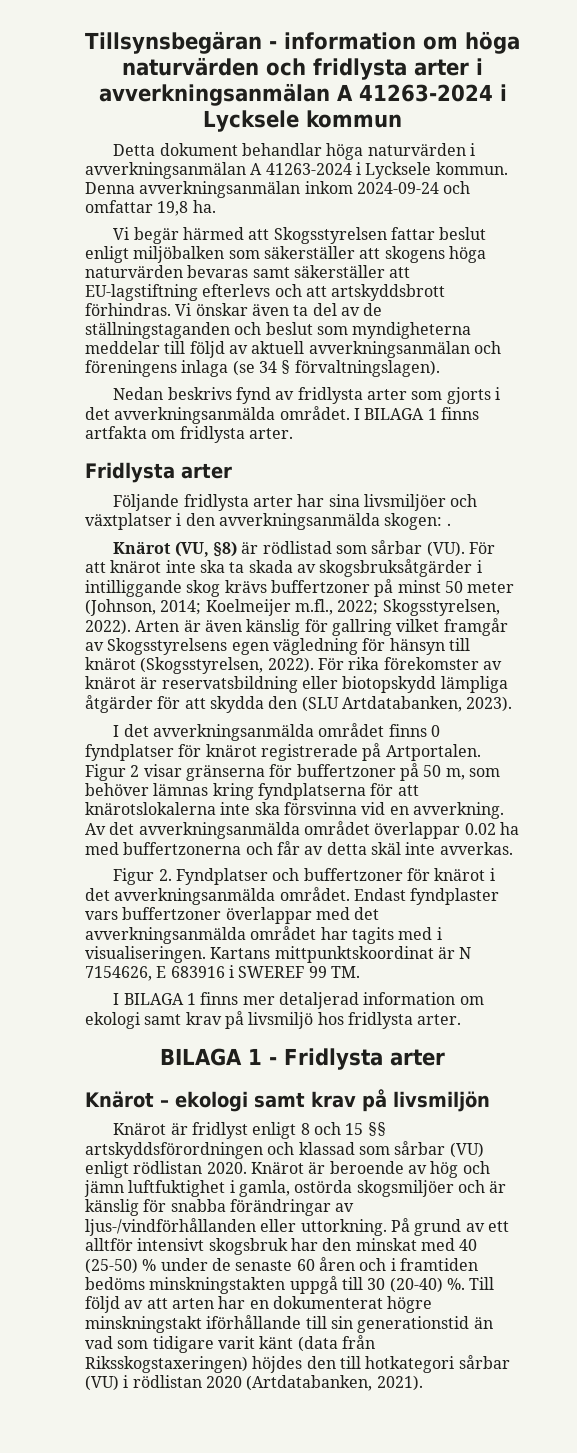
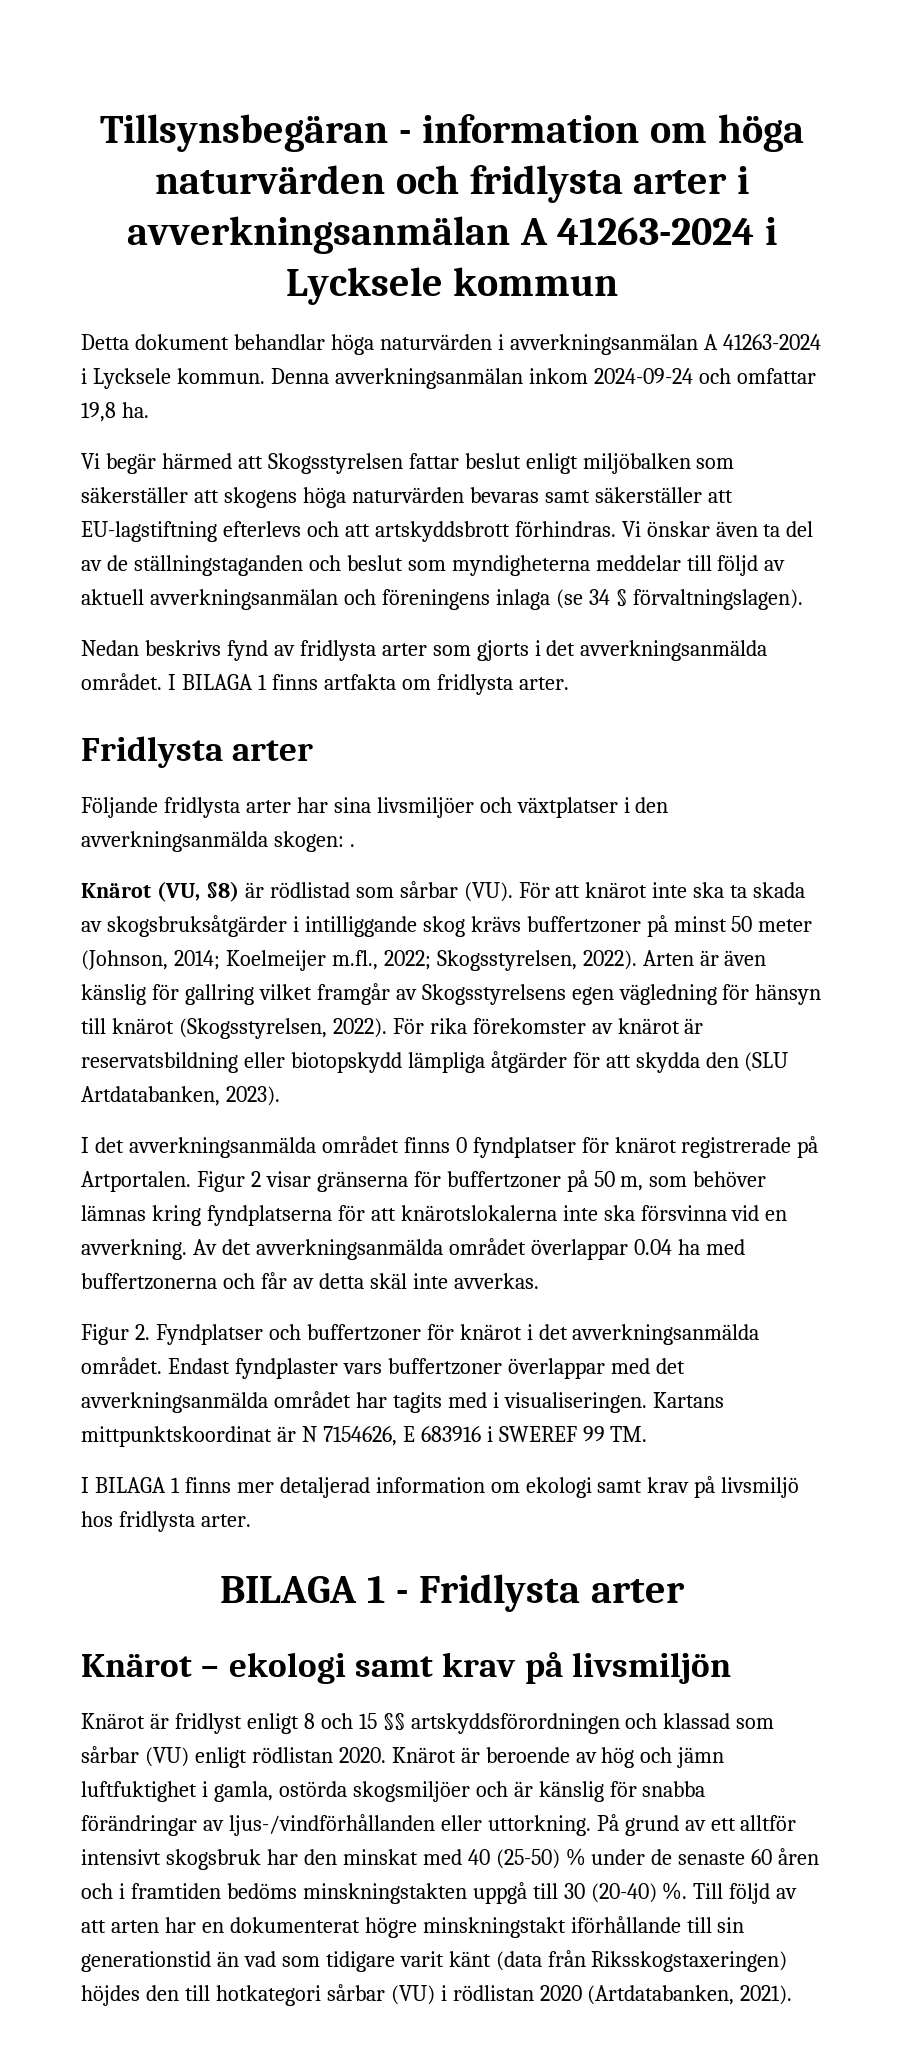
- Av det avverkningsanmälda området överlappar 0.02 ha med buffertzonerna och får av detta skäl inte avverkas.
+ Av det avverkningsanmälda området överlappar 0.04 ha med buffertzonerna och får av detta skäl inte avverkas.

